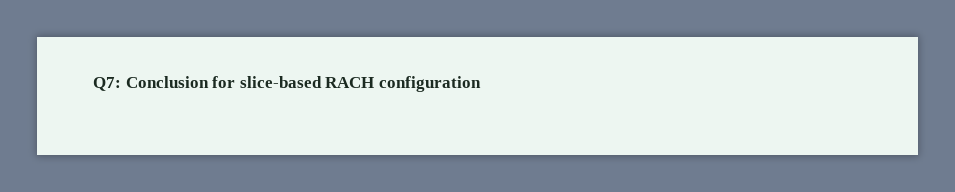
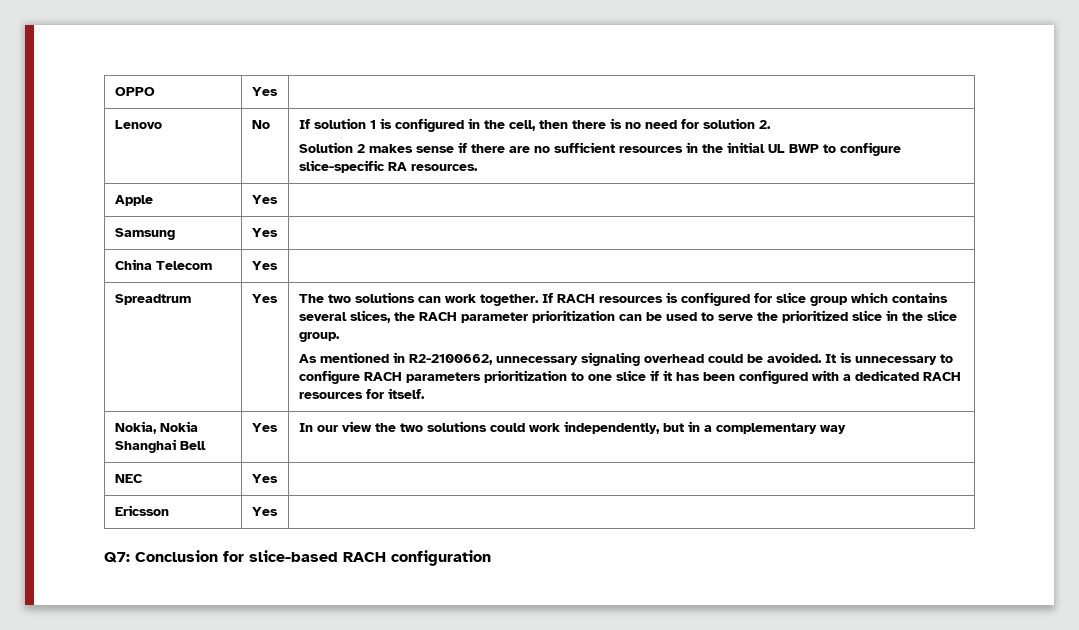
+ OPPO | Yes |
+ Lenovo | No | If solution 1 is configured in the cell, then there is no need for solution 2.
+ Solution 2 makes sense if there are no sufficient resources in the initial UL BWP to configure slice-specific RA resources.
+ Apple | Yes |
+ Samsung | Yes |
+ China Telecom | Yes |
+ Spreadtrum | Yes | The two solutions can work together. If RACH resources is configured for slice group which contains several slices, the RACH parameter prioritization can be used to serve the prioritized slice in the slice group.
+ As mentioned in R2-2100662, unnecessary signaling overhead could be avoided. It is unnecessary to configure RACH parameters prioritization to one slice if it has been configured with a dedicated RACH resources for itself.
+ Nokia, Nokia Shanghai Bell | Yes | In our view the two solutions could work independently, but in a complementary way
+ NEC | Yes |
+ Ericsson | Yes |

